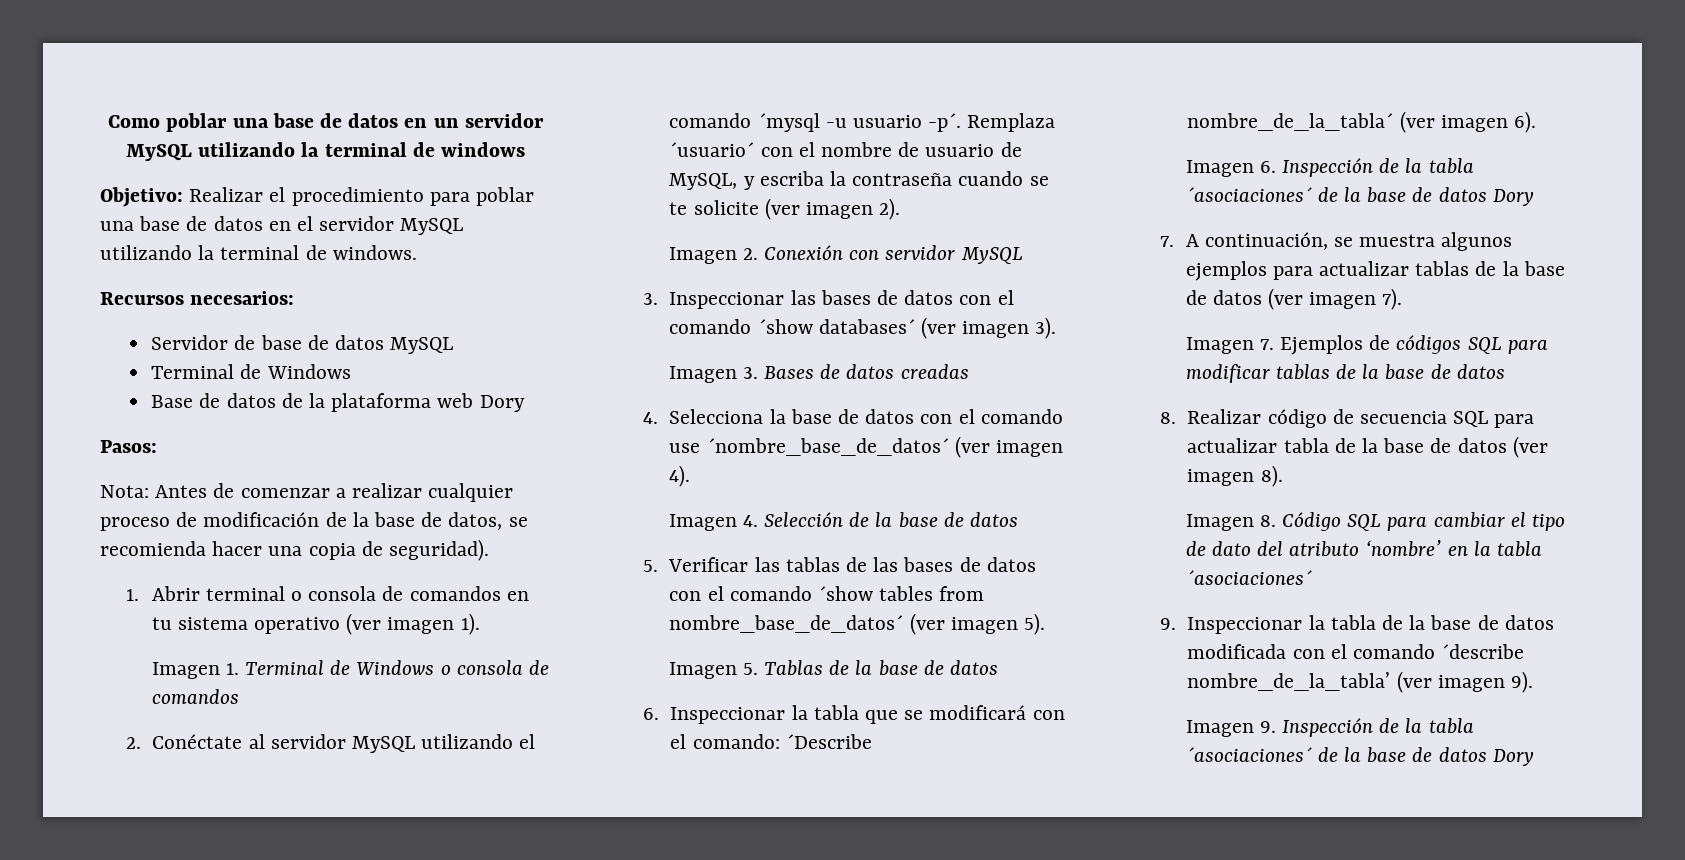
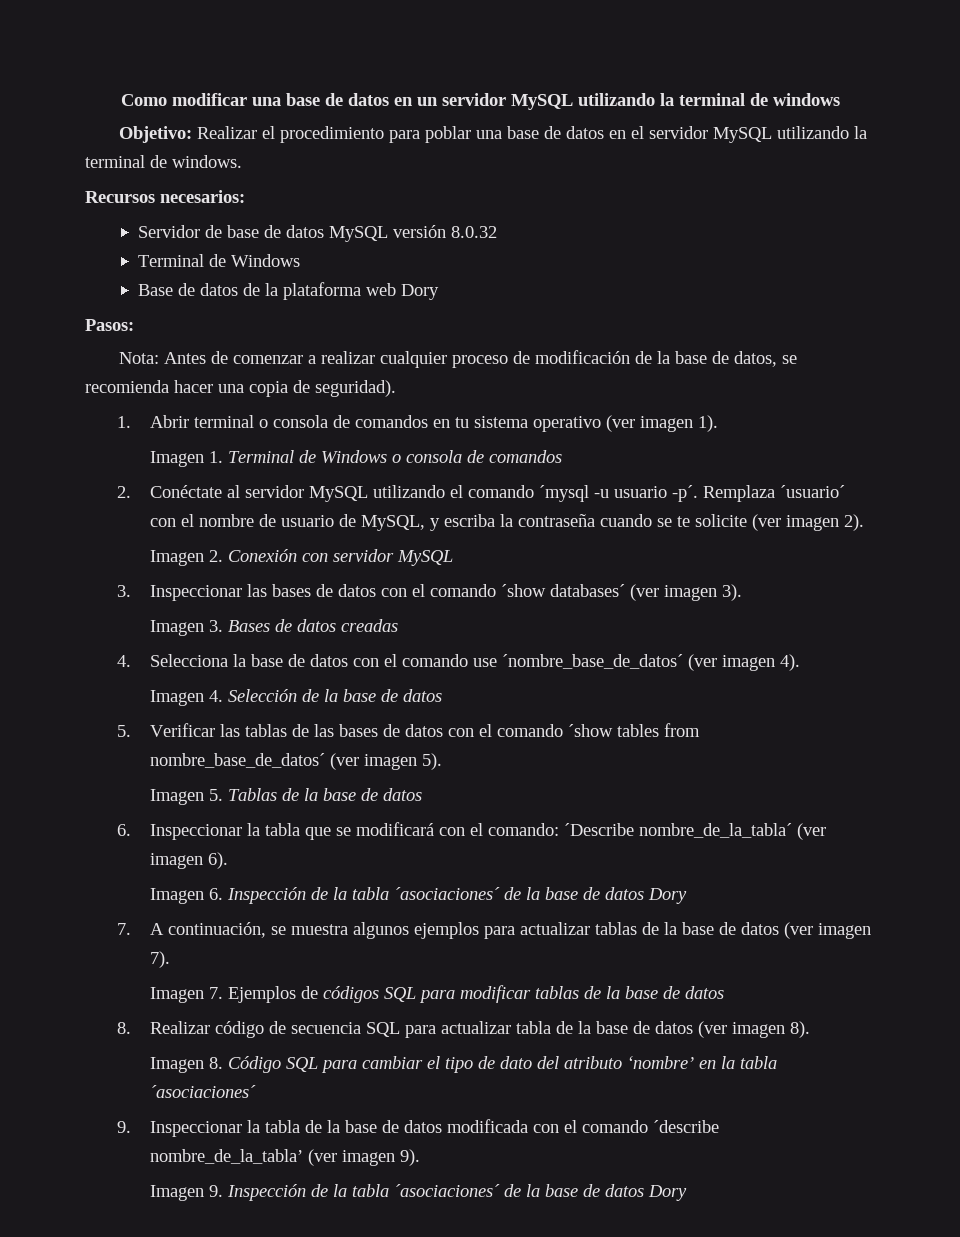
- Como poblar una base de datos en un servidor MySQL utilizando la terminal de windows
+ Como modificar una base de datos en un servidor MySQL utilizando la terminal de windows
- Servidor de base de datos MySQL
+ Servidor de base de datos MySQL versión 8.0.32

